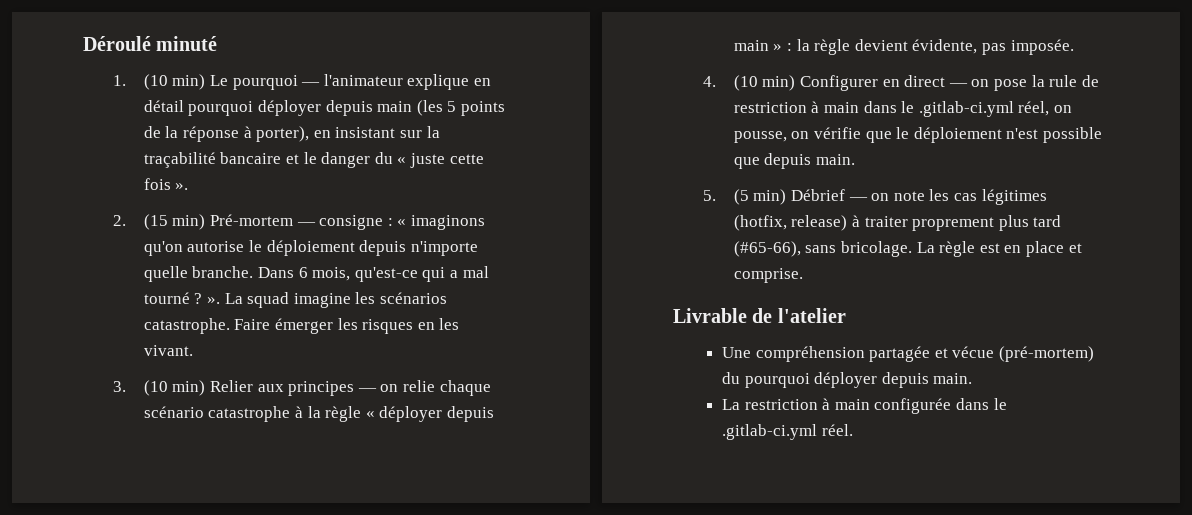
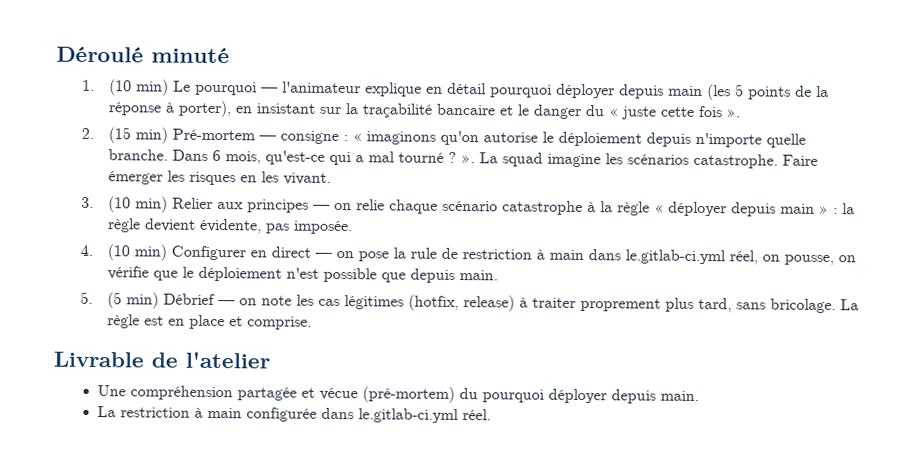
- 4. (10 min) Configurer en direct — on pose la rule de restriction à main dans le .gitlab-ci.yml réel, on pousse, on vérifie que le déploiement n'est possible que depuis main.
+ 4. (10 min) Configurer en direct — on pose la rule de restriction à main dans le.gitlab-ci.yml réel, on pousse, on vérifie que le déploiement n'est possible que depuis main.
- 5. (5 min) Débrief — on note les cas légitimes (hotfix, release) à traiter proprement plus tard (#65-66), sans bricolage.
+ 5. (5 min) Débrief — on note les cas légitimes (hotfix, release) à traiter proprement plus tard, sans bricolage.
- La restriction à main configurée dans le .gitlab-ci.yml réel.
+ La restriction à main configurée dans le.gitlab-ci.yml réel.

